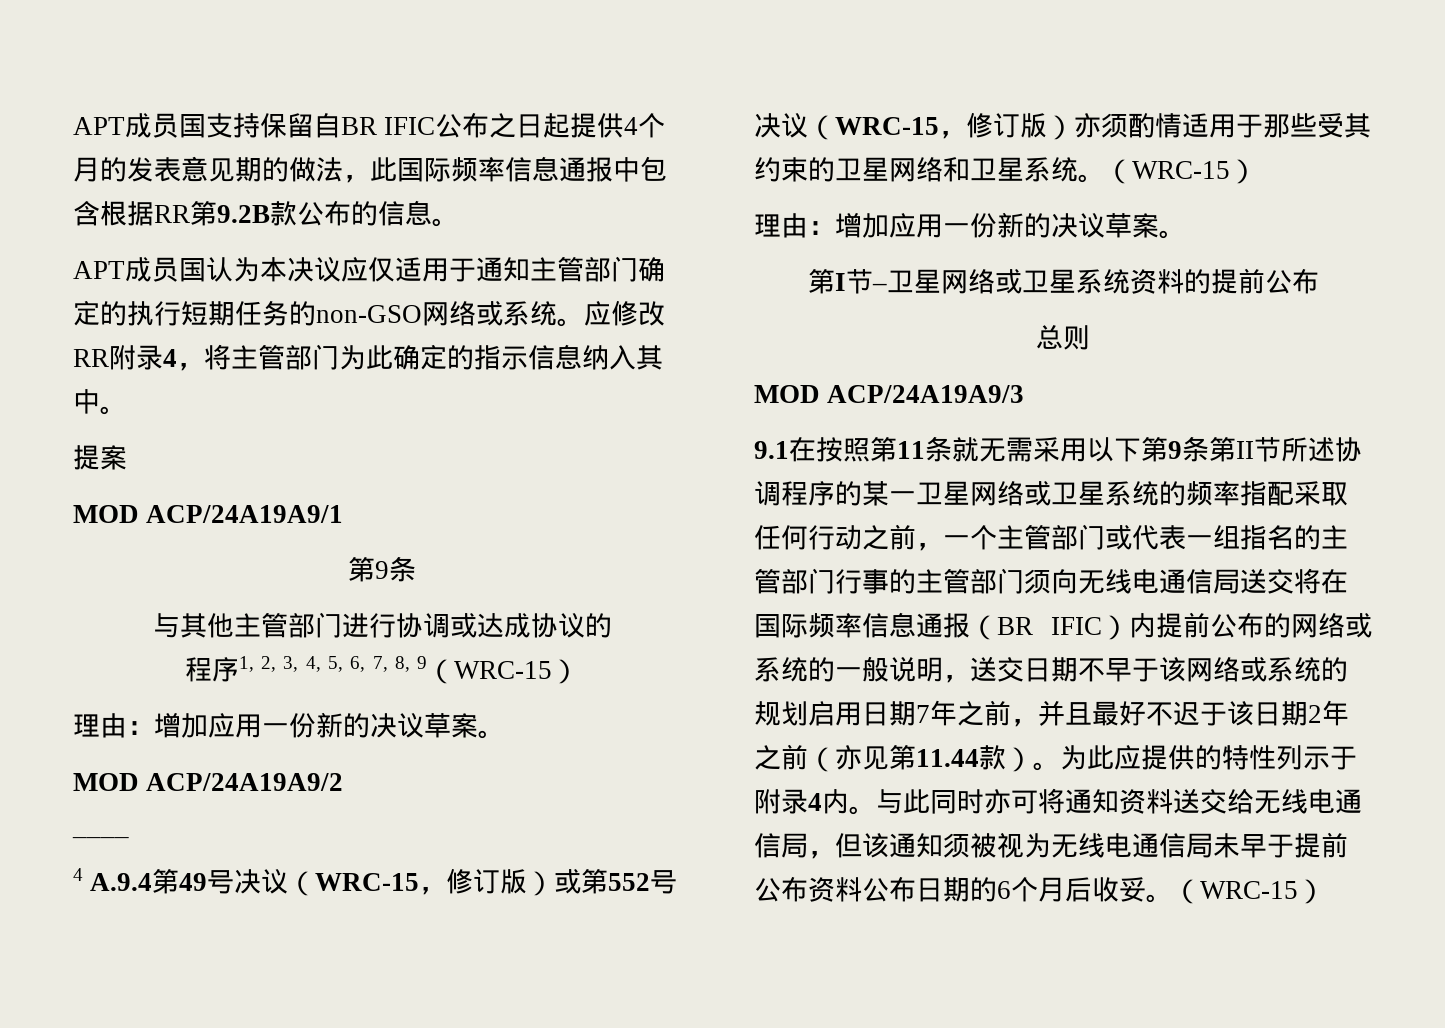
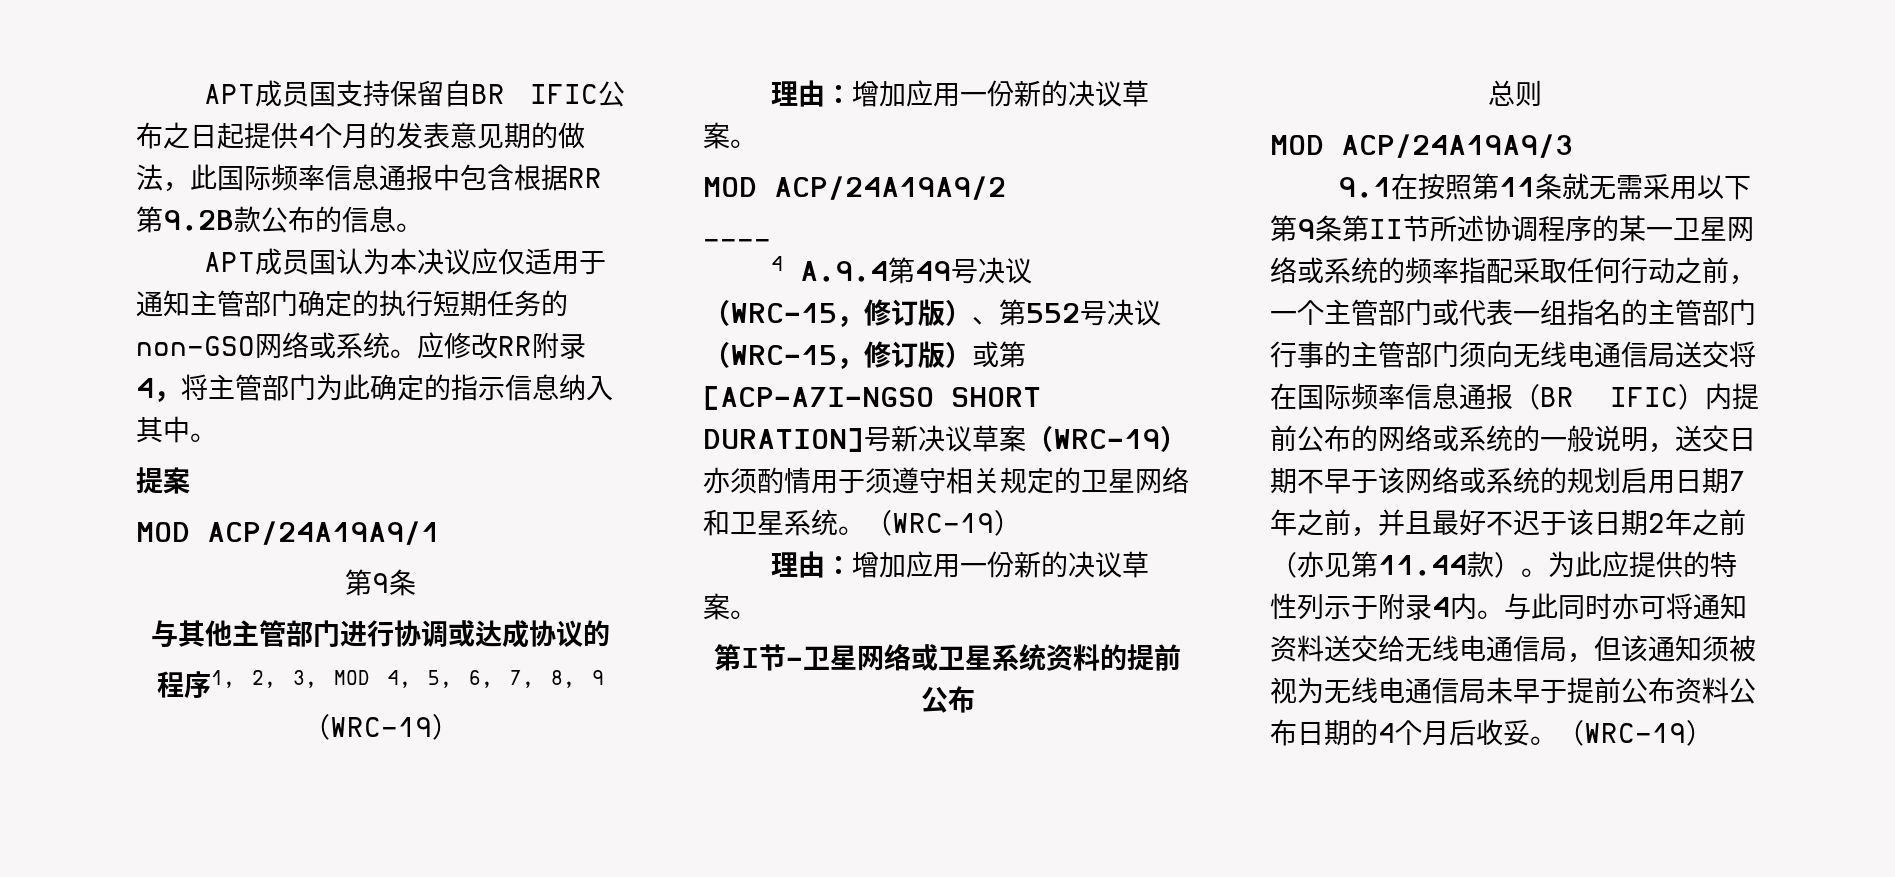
- 程序1, 2, 3, 4, 5, 6, 7, 8, 9（WRC-15）
+ 程序1, 2, 3, MOD 4, 5, 6, 7, 8, 9（WRC-19）
- 4 A.9.4第49号决议（WRC-15，修订版）或第552号决议（WRC-15，修订版）亦须酌情适用于那些受其约束的卫星网络和卫星系统。（WRC-15）
+ 4 A.9.4第49号决议（WRC-15，修订版）、第552号决议（WRC-15，修订版）或第[ACP-A7I-NGSO SHORT DURATION]号新决议草案（WRC-19）亦须酌情用于须遵守相关规定的卫星网络和卫星系统。（WRC-19）
- 9.1在按照第11条就无需采用以下第9条第II节所述协调程序的某一卫星网络或卫星系统的频率指配采取任何行动之前，一个主管部门或代表一组指名的主管部门行事的主管部门须向无线电通信局送交将在国际频率信息通报（BR IFIC）内提前公布的网络或系统的一般说明，送交日期不早于该网络或系统的规划启用日期7年之前，并且最好不迟于该日期2年之前（亦见第11.44款）。
+ 9.1在按照第11条就无需采用以下第9条第II节所述协调程序的某一卫星网络或系统的频率指配采取任何行动之前，一个主管部门或代表一组指名的主管部门行事的主管部门须向无线电通信局送交将在国际频率信息通报（BR IFIC）内提前公布的网络或系统的一般说明，送交日期不早于该网络或系统的规划启用日期7年之前，并且最好不迟于该日期2年之前（亦见第11.44款）。
- 与此同时亦可将通知资料送交给无线电通信局，但该通知须被视为无线电通信局未早于提前公布资料公布日期的6个月后收妥。（WRC-15）
+ 与此同时亦可将通知资料送交给无线电通信局，但该通知须被视为无线电通信局未早于提前公布资料公布日期的4个月后收妥。（WRC-19）

